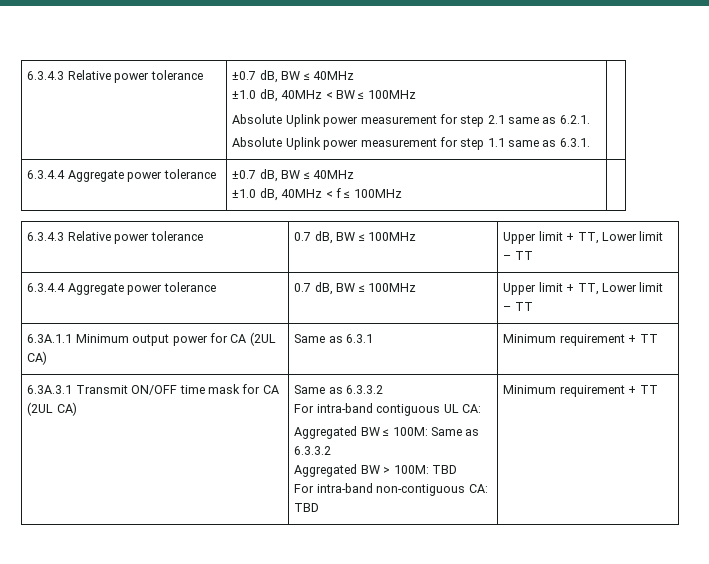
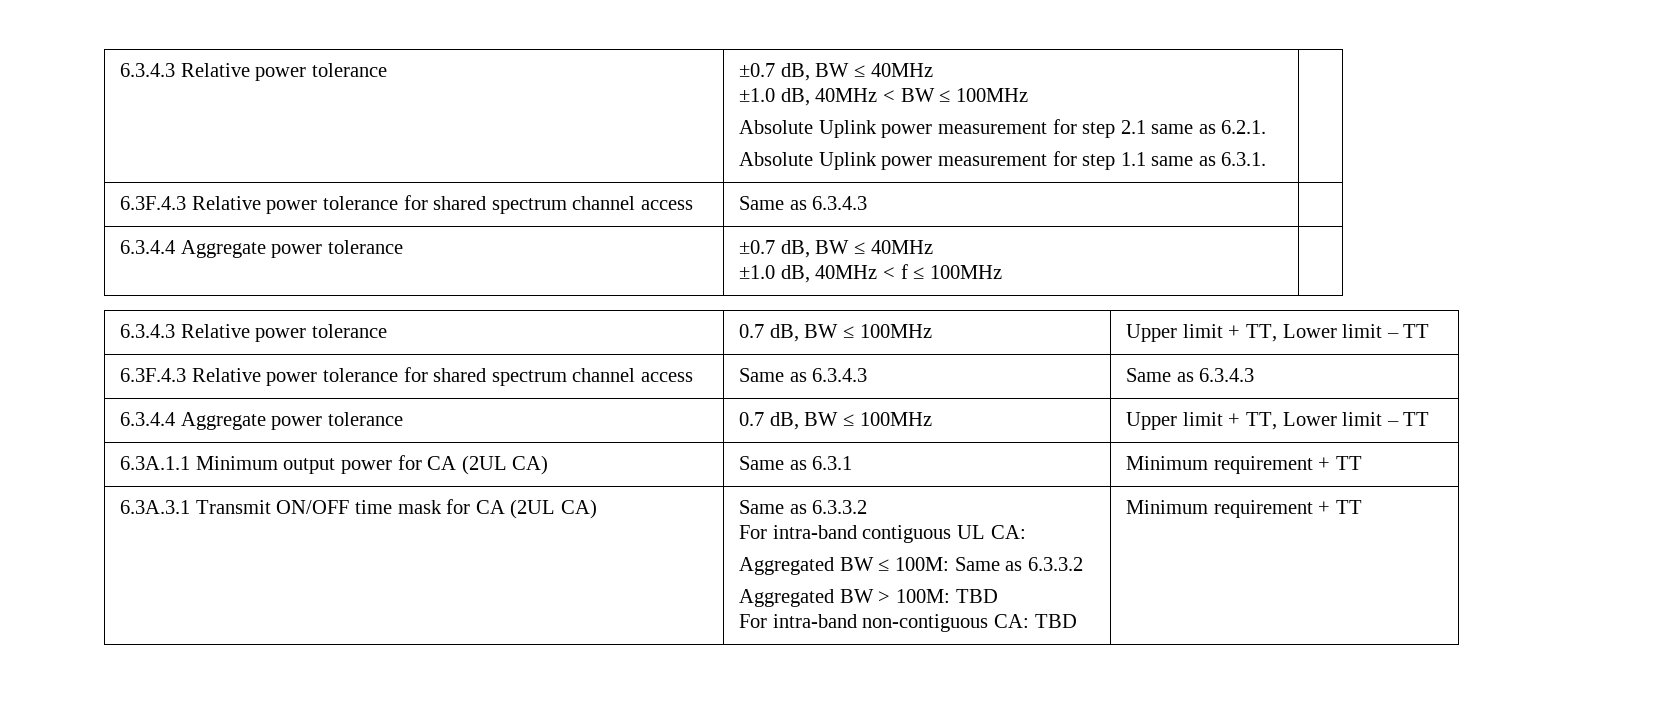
  6.3.4.3 Relative power tolerance | ±0.7 dB, BW ≤ 40MHz
  ±1.0 dB, 40MHz < BW ≤ 100MHz
  Absolute Uplink power measurement for step 2.1 same as 6.2.1.
  Absolute Uplink power measurement for step 1.1 same as 6.3.1. |
+ 6.3F.4.3 Relative power tolerance for shared spectrum channel access | Same as 6.3.4.3 |
+ 6.3F.4.3 Relative power tolerance for shared spectrum channel access | Same as 6.3.4.3 | Same as 6.3.4.3

